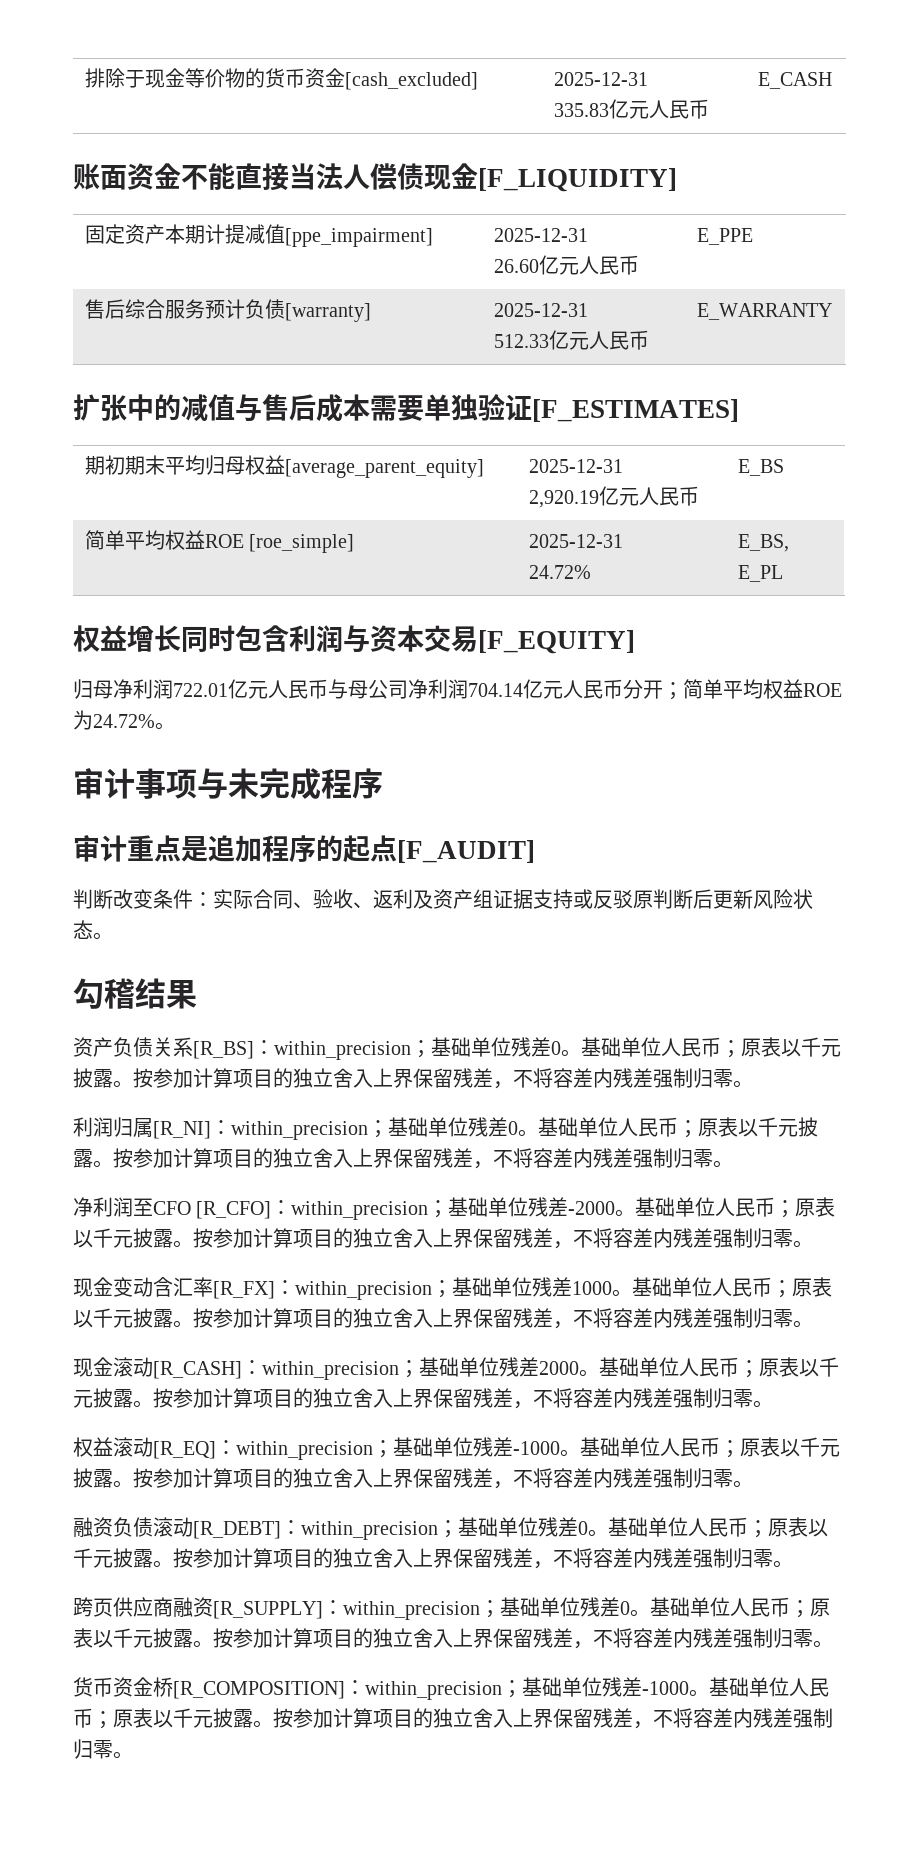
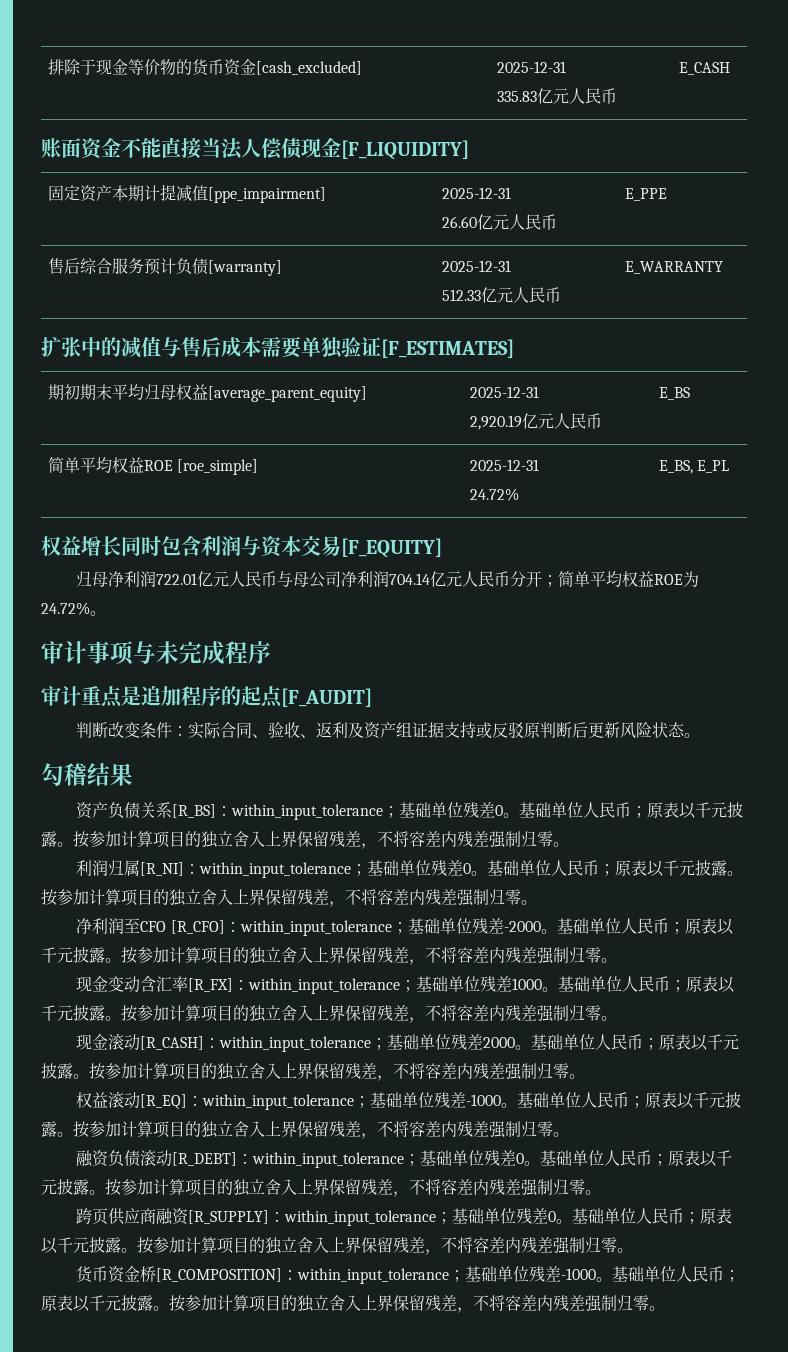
- 资产负债关系[R_BS]：within_precision；基础单位残差0。
+ 资产负债关系[R_BS]：within_input_tolerance；基础单位残差0。
- 利润归属[R_NI]：within_precision；基础单位残差0。
+ 利润归属[R_NI]：within_input_tolerance；基础单位残差0。
- 净利润至CFO [R_CFO]：within_precision；基础单位残差-2000。
+ 净利润至CFO [R_CFO]：within_input_tolerance；基础单位残差-2000。
- 现金变动含汇率[R_FX]：within_precision；基础单位残差1000。
+ 现金变动含汇率[R_FX]：within_input_tolerance；基础单位残差1000。
- 现金滚动[R_CASH]：within_precision；基础单位残差2000。
+ 现金滚动[R_CASH]：within_input_tolerance；基础单位残差2000。
- 权益滚动[R_EQ]：within_precision；基础单位残差-1000。
+ 权益滚动[R_EQ]：within_input_tolerance；基础单位残差-1000。
- 融资负债滚动[R_DEBT]：within_precision；基础单位残差0。
+ 融资负债滚动[R_DEBT]：within_input_tolerance；基础单位残差0。
- 跨页供应商融资[R_SUPPLY]：within_precision；基础单位残差0。
+ 跨页供应商融资[R_SUPPLY]：within_input_tolerance；基础单位残差0。
- 货币资金桥[R_COMPOSITION]：within_precision；基础单位残差-1000。
+ 货币资金桥[R_COMPOSITION]：within_input_tolerance；基础单位残差-1000。

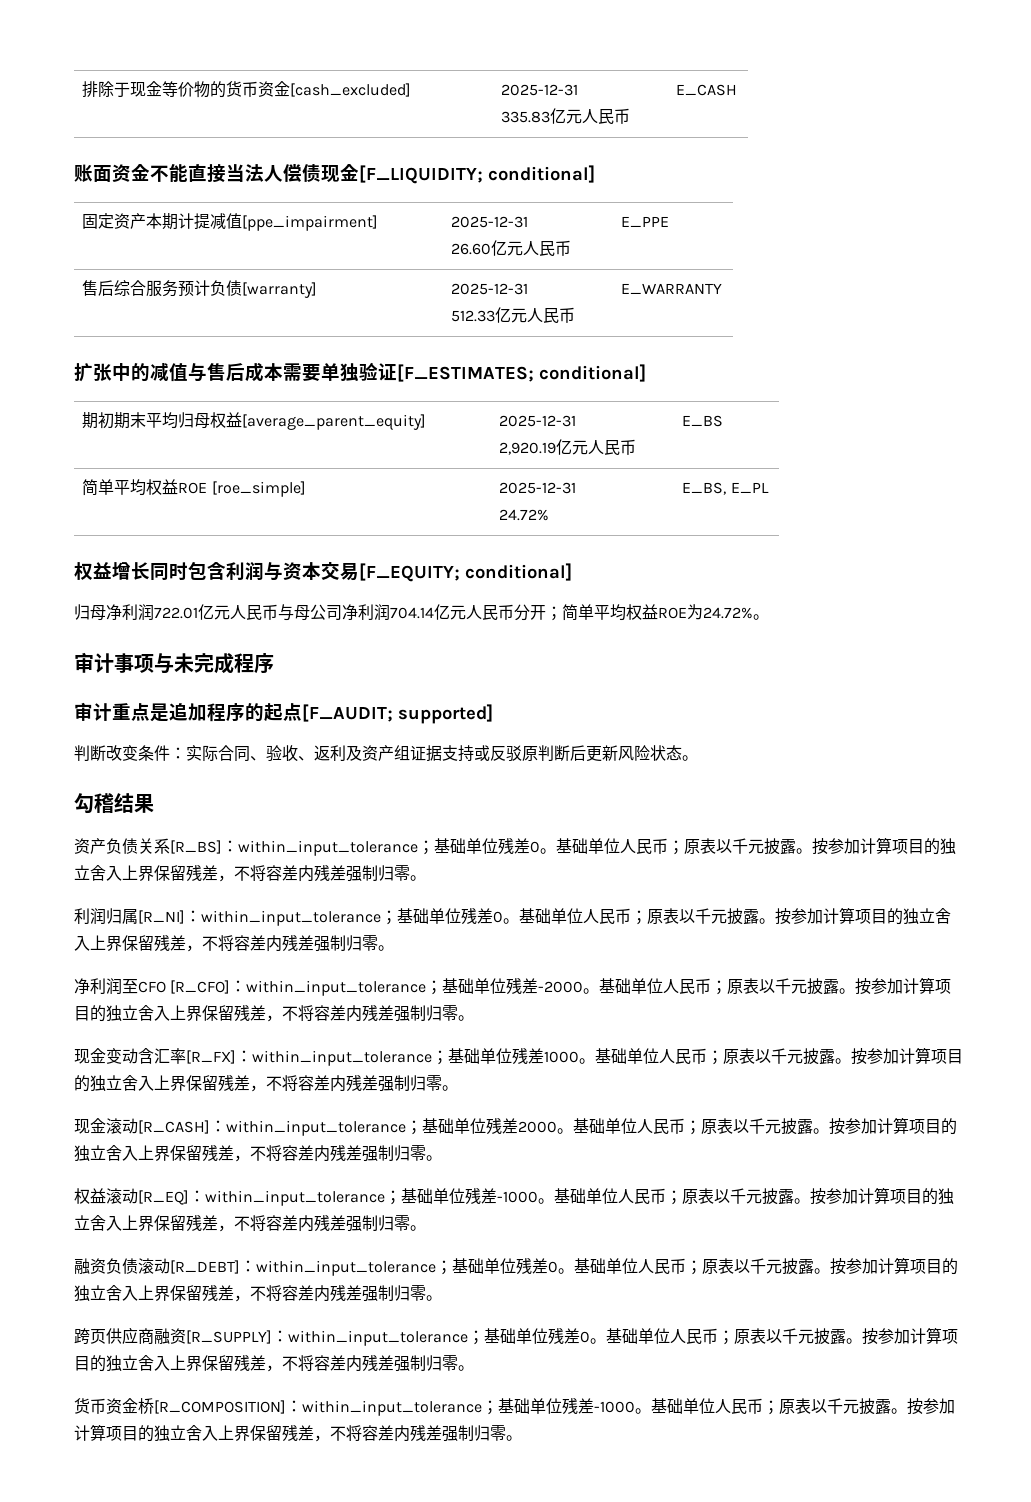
- 账面资金不能直接当法人偿债现金[F_LIQUIDITY]
+ 账面资金不能直接当法人偿债现金[F_LIQUIDITY; conditional]
- 扩张中的减值与售后成本需要单独验证[F_ESTIMATES]
+ 扩张中的减值与售后成本需要单独验证[F_ESTIMATES; conditional]
- 权益增长同时包含利润与资本交易[F_EQUITY]
+ 权益增长同时包含利润与资本交易[F_EQUITY; conditional]
- 审计重点是追加程序的起点[F_AUDIT]
+ 审计重点是追加程序的起点[F_AUDIT; supported]

